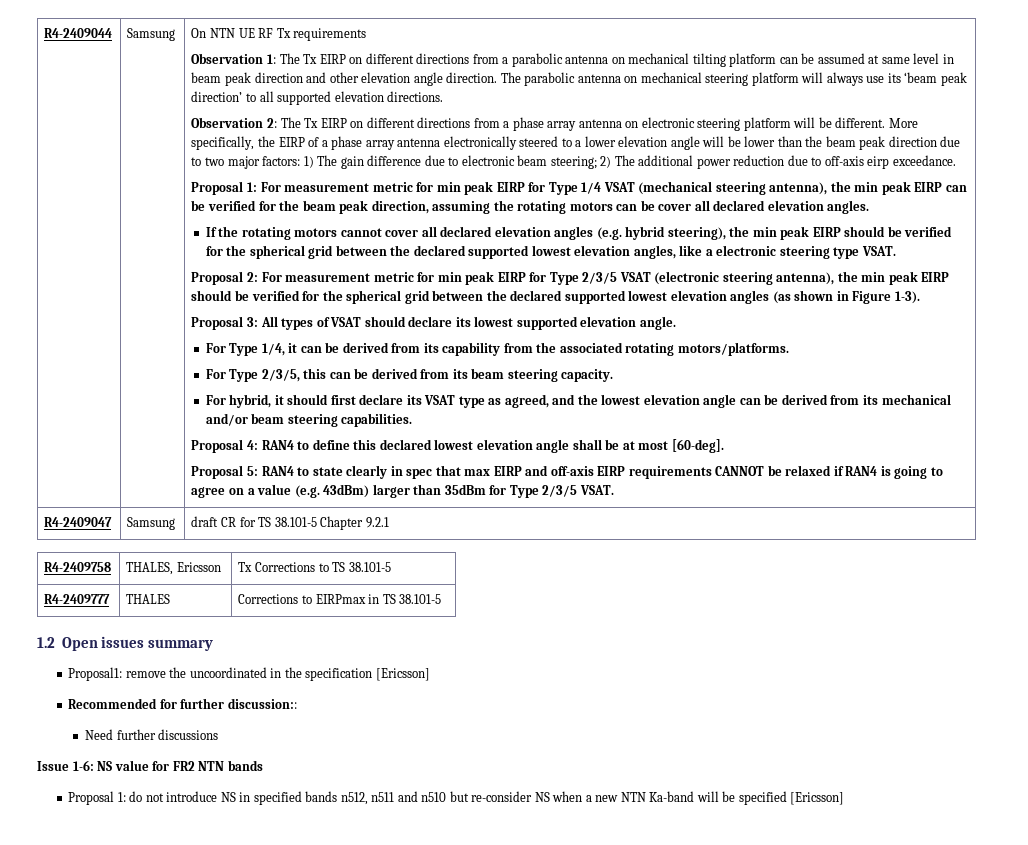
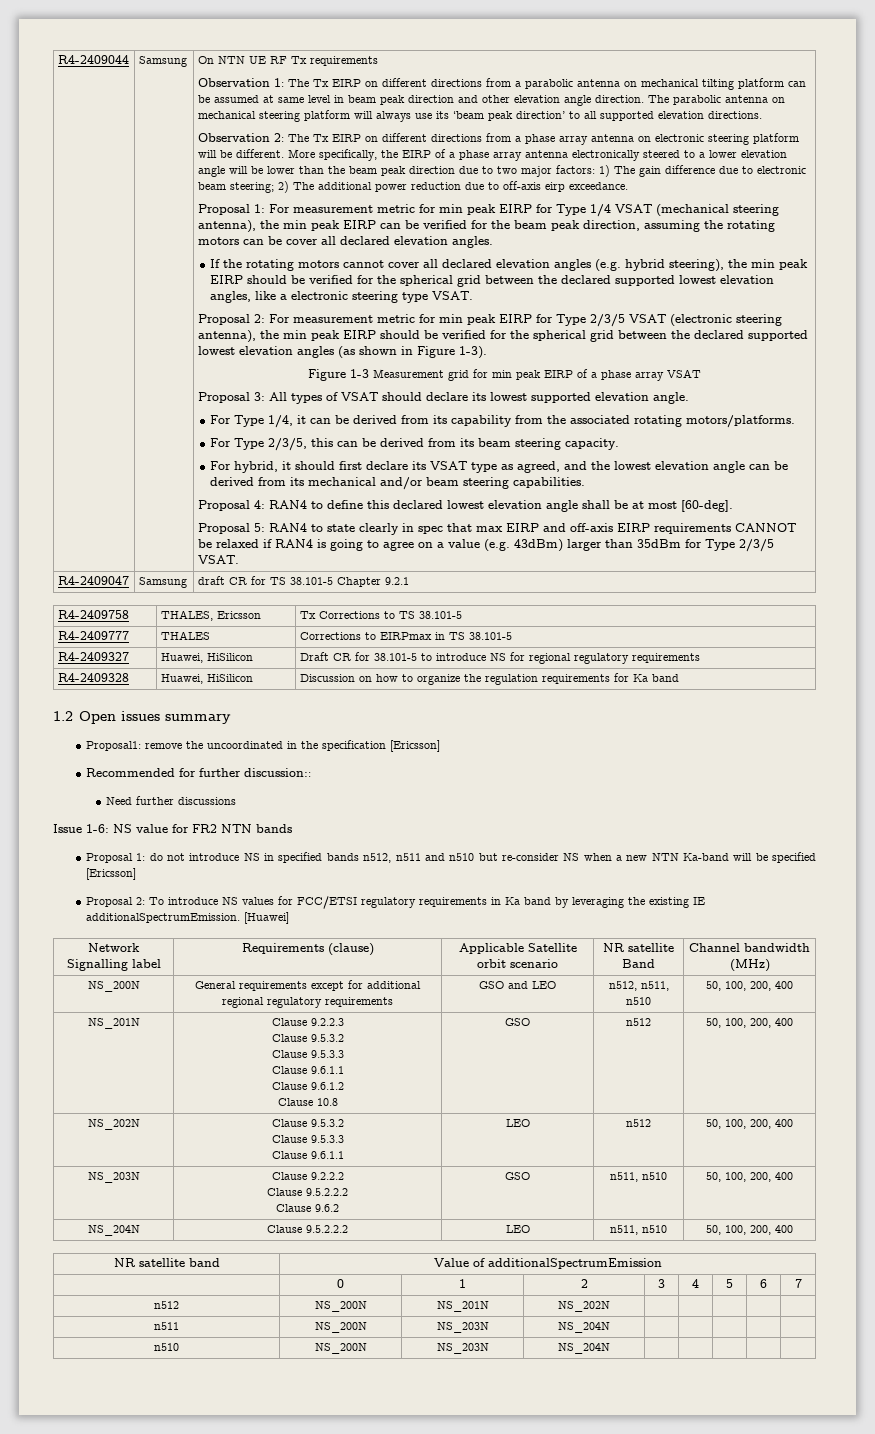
+ Figure 1-3 Measurement grid for min peak EIRP of a phase array VSAT
+ R4-2409327 | Huawei, HiSilicon | Draft CR for 38.101-5 to introduce NS for regional regulatory requirements
+ R4-2409328 | Huawei, HiSilicon | Discussion on how to organize the regulation requirements for Ka band
+ Proposal 2: To introduce NS values for FCC/ETSI regulatory requirements in Ka band by leveraging the existing IE additionalSpectrumEmission. [Huawei]
+ Network Signalling label | Requirements (clause) | Applicable Satellite orbit scenario | NR satellite Band | Channel bandwidth (MHz)
+ NS_200N | General requirements except for additional regional regulatory requirements | GSO and LEO | n512, n511, n510 | 50, 100, 200, 400
+ NS_201N | Clause 9.2.2.3
+ Clause 9.5.3.2
+ Clause 9.5.3.3
+ Clause 9.6.1.1
+ Clause 9.6.1.2
+ Clause 10.8 | GSO | n512 | 50, 100, 200, 400
+ NS_202N | Clause 9.5.3.2
+ Clause 9.5.3.3
+ Clause 9.6.1.1 | LEO | n512 | 50, 100, 200, 400
+ NS_203N | Clause 9.2.2.2
+ Clause 9.5.2.2.2
+ Clause 9.6.2 | GSO | n511, n510 | 50, 100, 200, 400
+ NS_204N | Clause 9.5.2.2.2 | LEO | n511, n510 | 50, 100, 200, 400
+ NR satellite band | Value of additionalSpectrumEmission
+ | 0 | 1 | 2 | 3 | 4 | 5 | 6 | 7
+ n512 | NS_200N | NS_201N | NS_202N | | | | |
+ n511 | NS_200N | NS_203N | NS_204N | | | | |
+ n510 | NS_200N | NS_203N | NS_204N | | | | |

